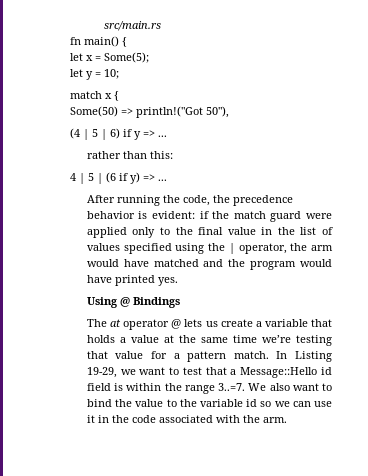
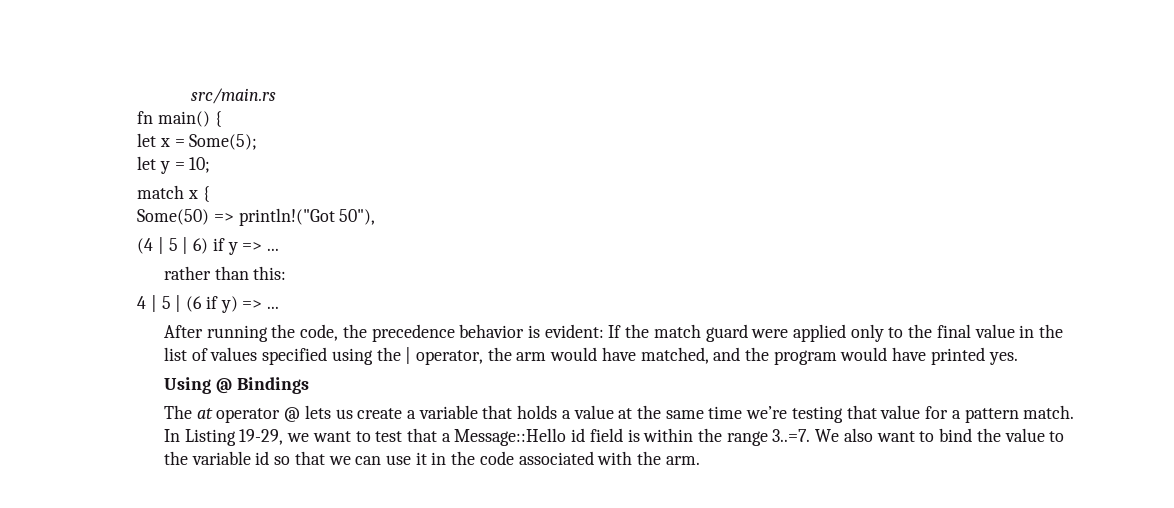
- After running the code, the precedence behavior is evident: if the match guard were applied only to the final value in the list of values specified using the | operator, the arm would have matched and the program would have printed yes.
+ After running the code, the precedence behavior is evident: If the match guard were applied only to the final value in the list of values specified using the | operator, the arm would have matched, and the program would have printed yes.
- In Listing 19-29, we want to test that a Message::Hello id field is within the range 3..=7. We also want to bind the value to the variable id so we can use it in the code associated with the arm.
+ In Listing 19-29, we want to test that a Message::Hello id field is within the range 3..=7. We also want to bind the value to the variable id so that we can use it in the code associated with the arm.

